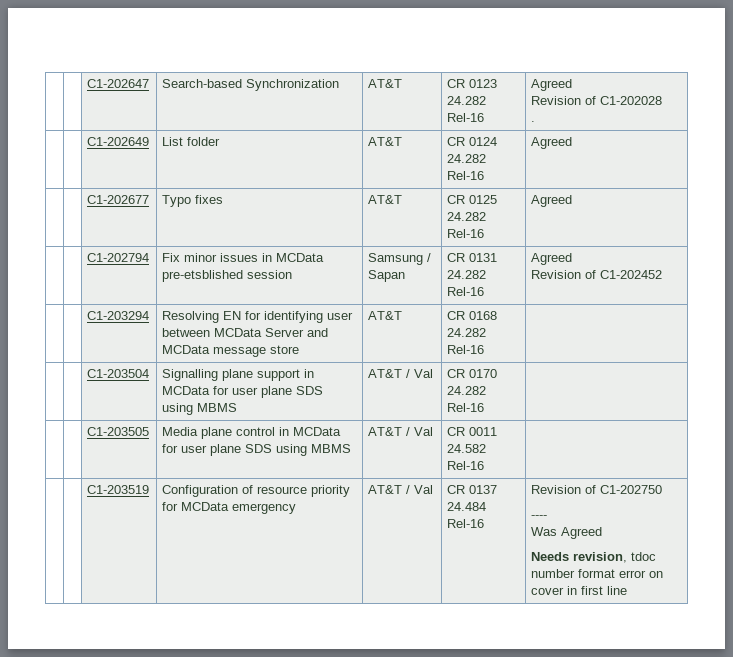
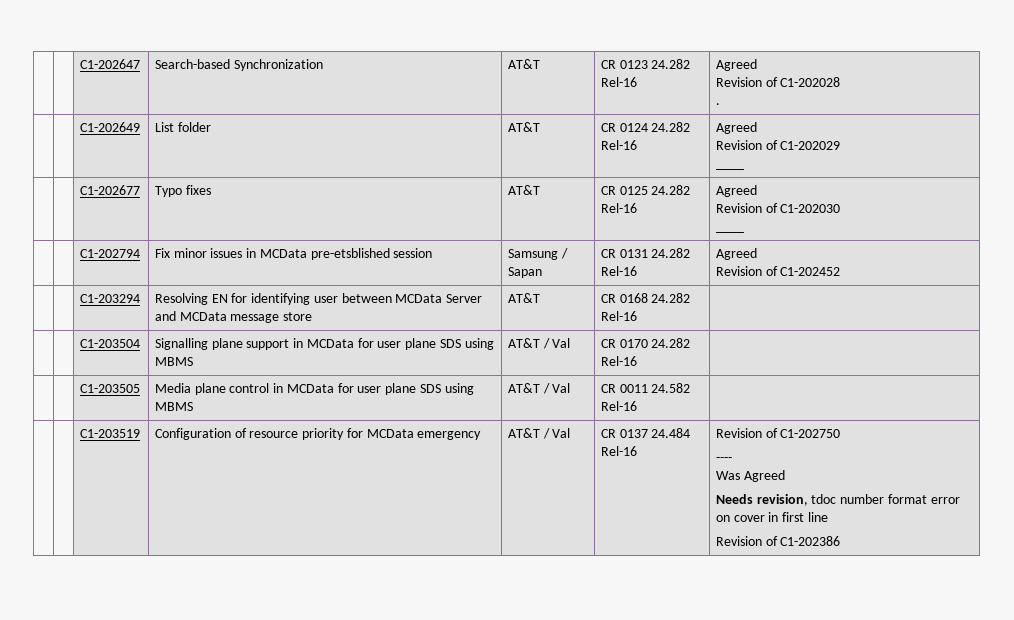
  | | C1-202649 | List folder | AT&T | CR 0124 24.282 Rel-16 | Agreed
+ Revision of C1-202029
+ ____
  | | C1-202677 | Typo fixes | AT&T | CR 0125 24.282 Rel-16 | Agreed
+ Revision of C1-202030
+ ____
  | | C1-203519 | Configuration of resource priority for MCData emergency | AT&T / Val | CR 0137 24.484 Rel-16 | Revision of C1-202750
  ----
  Was Agreed
  Needs revision, tdoc number format error on cover in first line
+ Revision of C1-202386

